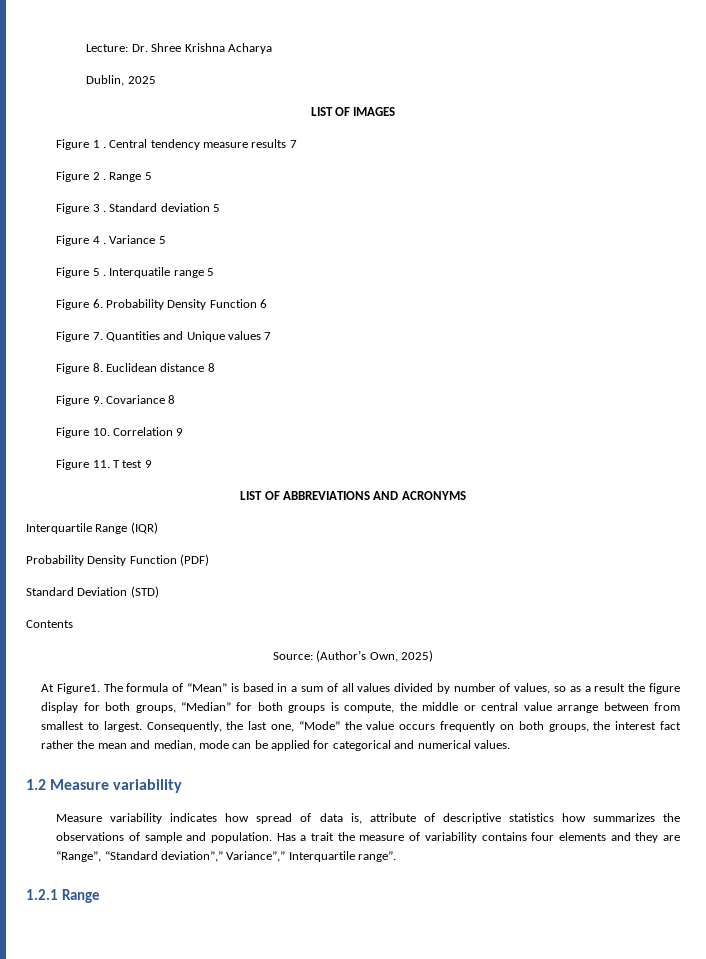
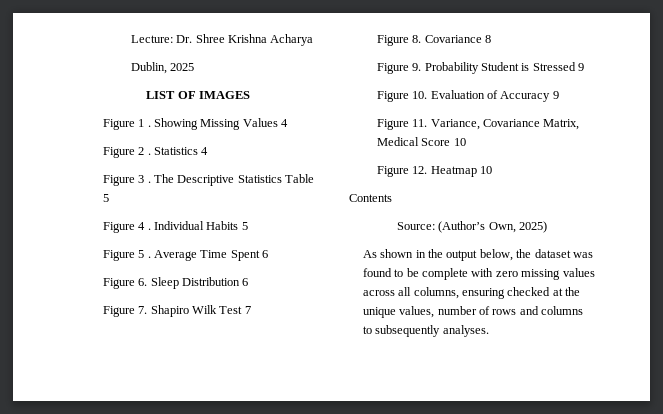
- Central tendency measure results 7
+ Showing Missing Values 4
- Range 5
+ Statistics 4
- Standard deviation 5
+ The Descriptive Statistics Table 5
- Variance 5
+ Individual Habits 5
- Interquatile range 5
+ Average Time Spent 6
- Figure 6. Probability Density Function 6
+ Figure 6. Sleep Distribution 6
- Figure 7. Quantities and Unique values 7
+ Figure 7. Shapiro Wilk Test 7
- Figure 8. Euclidean distance 8
+ Figure 8. Covariance 8
- Figure 9. Covariance 8
+ Figure 9. Probability Student is Stressed 9
- Figure 10. Correlation 9
+ Figure 10. Evaluation of Accuracy 9
- Figure 11. T test 9
- LIST OF ABBREVIATIONS AND ACRONYMS
- Interquartile Range (IQR)
- Probability Density Function (PDF)
- Standard Deviation (STD)
+ Figure 11. Variance, Covariance Matrix, Medical Score 10
+ Figure 12. Heatmap 10
- At Figure1. The formula of “Mean” is based in a sum of all values divided by number of values, so as a result the figure display for both groups, “Median” for both groups is compute, the middle or central value arrange between from smallest to largest. Consequently, the last one, “Mode” the value occurs frequently on both groups, the interest fact rather the mean and median, mode can be applied for categorical and numerical values.
- 1.2 Measure variability
- Measure variability indicates how spread of data is, attribute of descriptive statistics how summarizes the observations of sample and population. Has a trait the measure of variability contains four elements and they are “Range”, “Standard deviation”,” Variance”,” Interquartile range”.
- 1.2.1 Range
+ As shown in the output below, the dataset was found to be complete with zero missing values across all columns, ensuring checked at the unique values, number of rows and columns to subsequently analyses.

